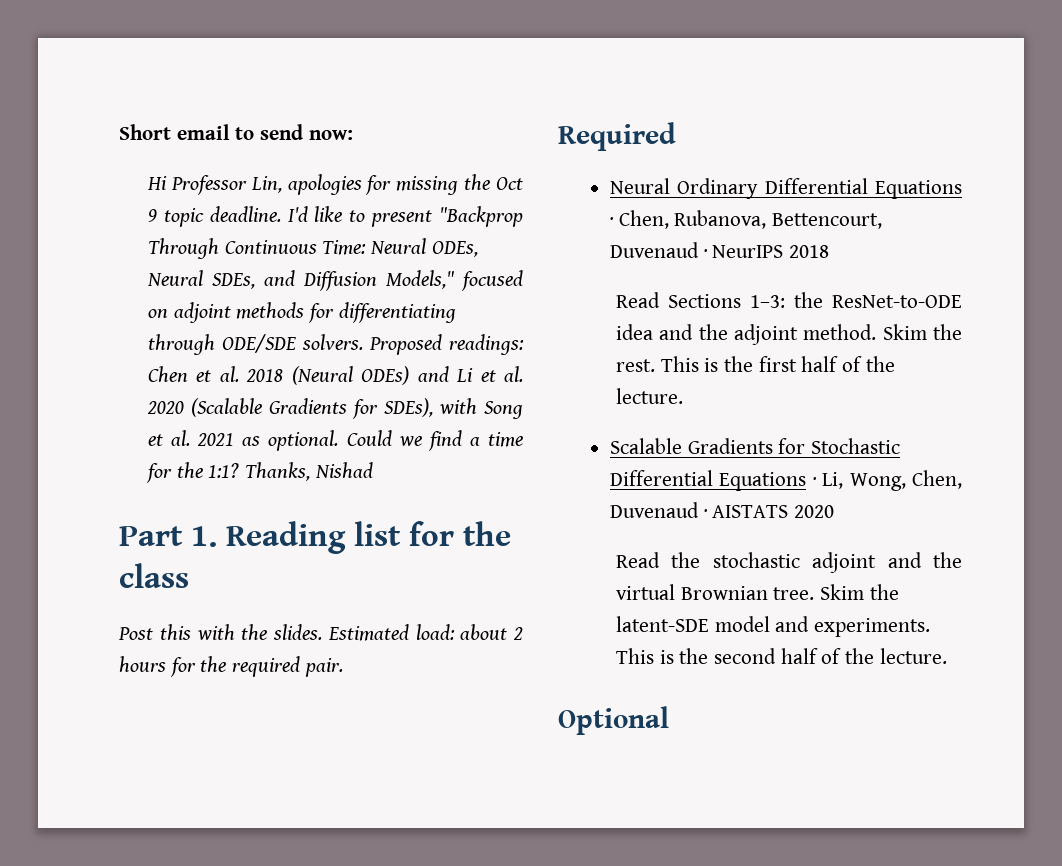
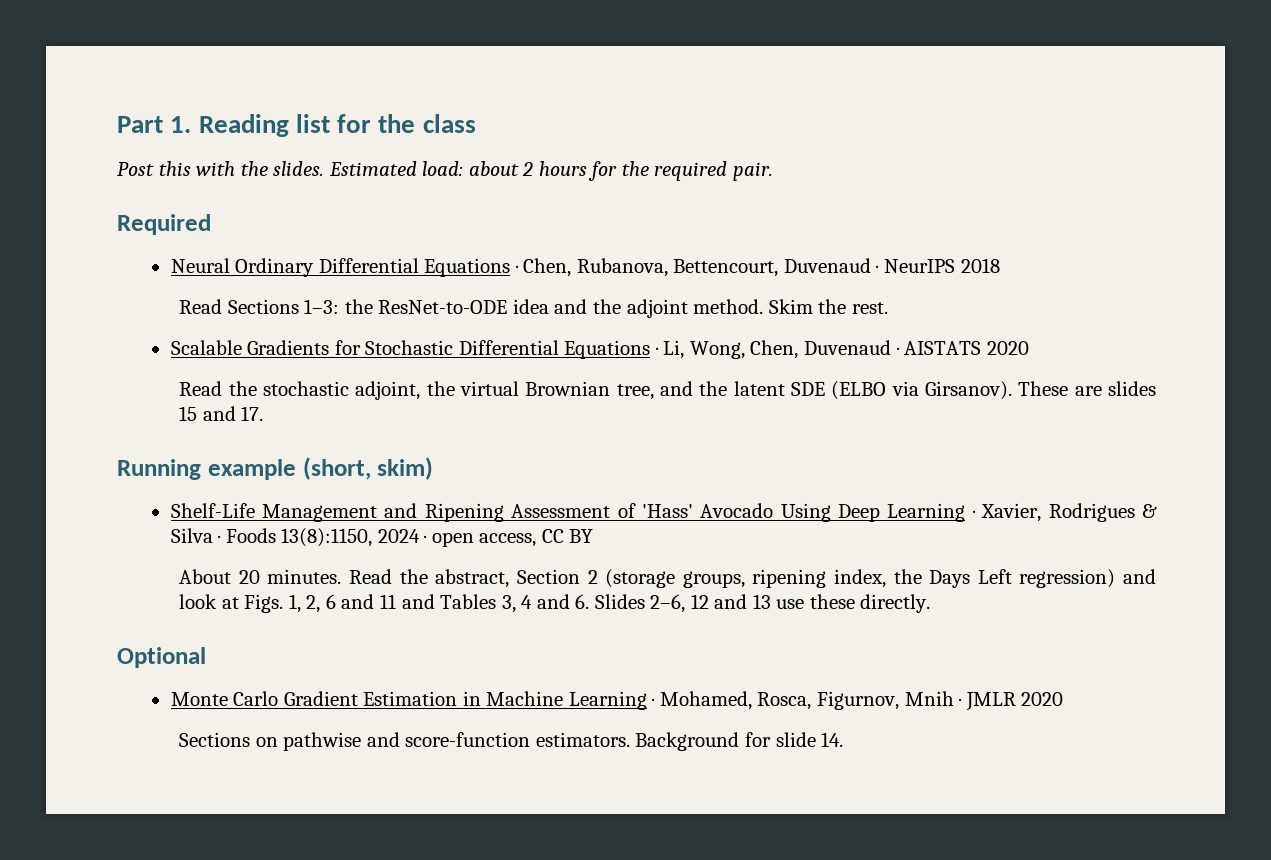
- Short email to send now:
- Hi Professor Lin, apologies for missing the Oct 9 topic deadline. I'd like to present "Backprop Through Continuous Time: Neural ODEs, Neural SDEs, and Diffusion Models," focused on adjoint methods for differentiating through ODE/SDE solvers. Proposed readings: Chen et al. 2018 (Neural ODEs) and Li et al. 2020 (Scalable Gradients for SDEs), with Song et al. 2021 as optional. Could we find a time for the 1:1? Thanks, Nishad
- This is the first half of the lecture.
- Read the stochastic adjoint and the virtual Brownian tree. Skim the latent-SDE model and experiments. This is the second half of the lecture.
+ Read the stochastic adjoint, the virtual Brownian tree, and the latent SDE (ELBO via Girsanov). These are slides 15 and 17.
+ Running example (short, skim)
+ Shelf-Life Management and Ripening Assessment of 'Hass' Avocado Using Deep Learning · Xavier, Rodrigues & Silva · Foods 13(8):1150, 2024 · open access, CC BY
+ About 20 minutes. Read the abstract, Section 2 (storage groups, ripening index, the Days Left regression) and look at Figs. 1, 2, 6 and 11 and Tables 3, 4 and 6. Slides 2–6, 12 and 13 use these directly.
  Optional
+ Monte Carlo Gradient Estimation in Machine Learning · Mohamed, Rosca, Figurnov, Mnih · JMLR 2020
+ Sections on pathwise and score-function estimators. Background for slide 14.

